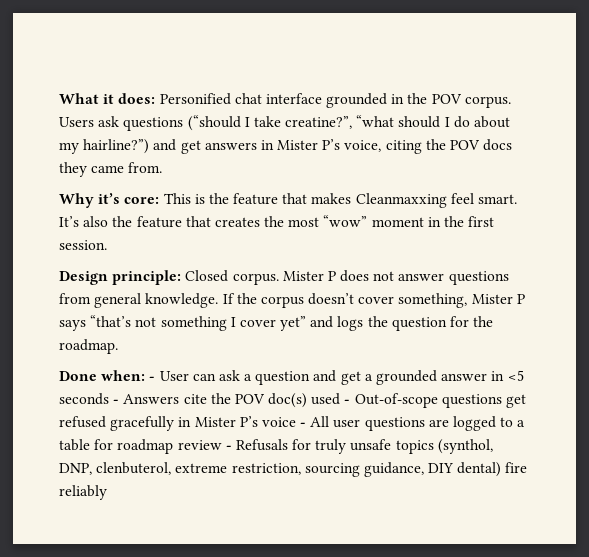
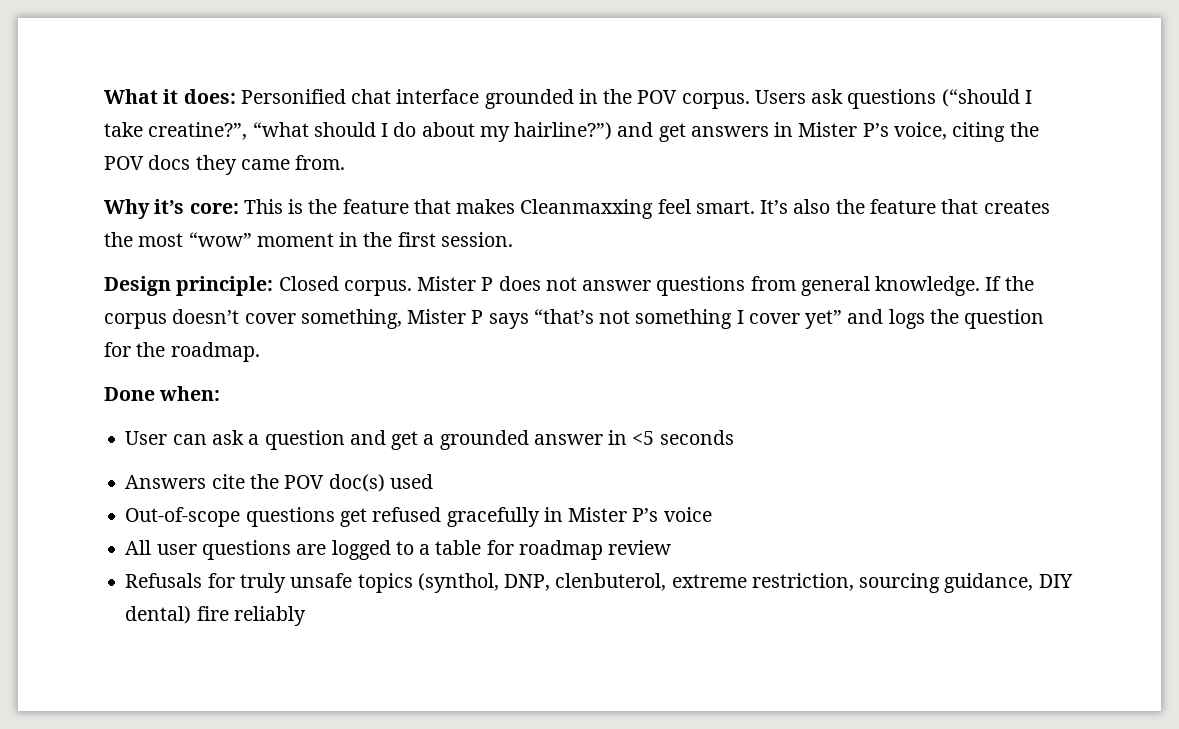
- Done when: - User can ask a question and get a grounded answer in <5 seconds - Answers cite the POV doc(s) used - Out-of-scope questions get refused gracefully in Mister P’s voice - All user questions are logged to a table for roadmap review - Refusals for truly unsafe topics (synthol, DNP, clenbuterol, extreme restriction, sourcing guidance, DIY dental) fire reliably
+ Done when:
+ User can ask a question and get a grounded answer in <5 seconds
+ Answers cite the POV doc(s) used
+ Out-of-scope questions get refused gracefully in Mister P’s voice
+ All user questions are logged to a table for roadmap review
+ Refusals for truly unsafe topics (synthol, DNP, clenbuterol, extreme restriction, sourcing guidance, DIY dental) fire reliably

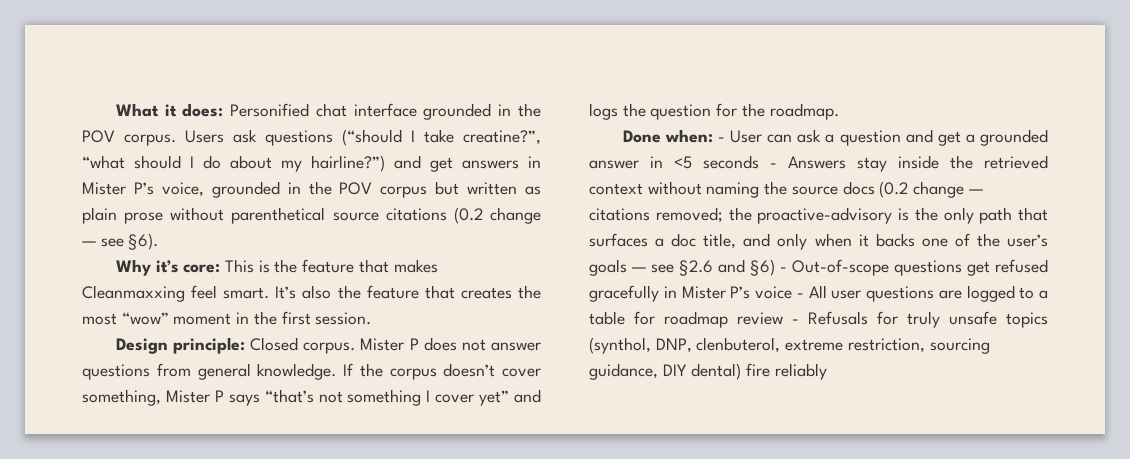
- Users ask questions (“should I take creatine?”, “what should I do about my hairline?”) and get answers in Mister P’s voice, citing the POV docs they came from.
+ Users ask questions (“should I take creatine?”, “what should I do about my hairline?”) and get answers in Mister P’s voice, grounded in the POV corpus but written as plain prose without parenthetical source citations (0.2 change — see §6).
- Done when:
- User can ask a question and get a grounded answer in <5 seconds
- Answers cite the POV doc(s) used
- Out-of-scope questions get refused gracefully in Mister P’s voice
- All user questions are logged to a table for roadmap review
- Refusals for truly unsafe topics (synthol, DNP, clenbuterol, extreme restriction, sourcing guidance, DIY dental) fire reliably
+ Done when: - User can ask a question and get a grounded answer in <5 seconds - Answers stay inside the retrieved context without naming the source docs (0.2 change — citations removed; the proactive-advisory is the only path that surfaces a doc title, and only when it backs one of the user’s goals — see §2.6 and §6) - Out-of-scope questions get refused gracefully in Mister P’s voice - All user questions are logged to a table for roadmap review - Refusals for truly unsafe topics (synthol, DNP, clenbuterol, extreme restriction, sourcing guidance, DIY dental) fire reliably

